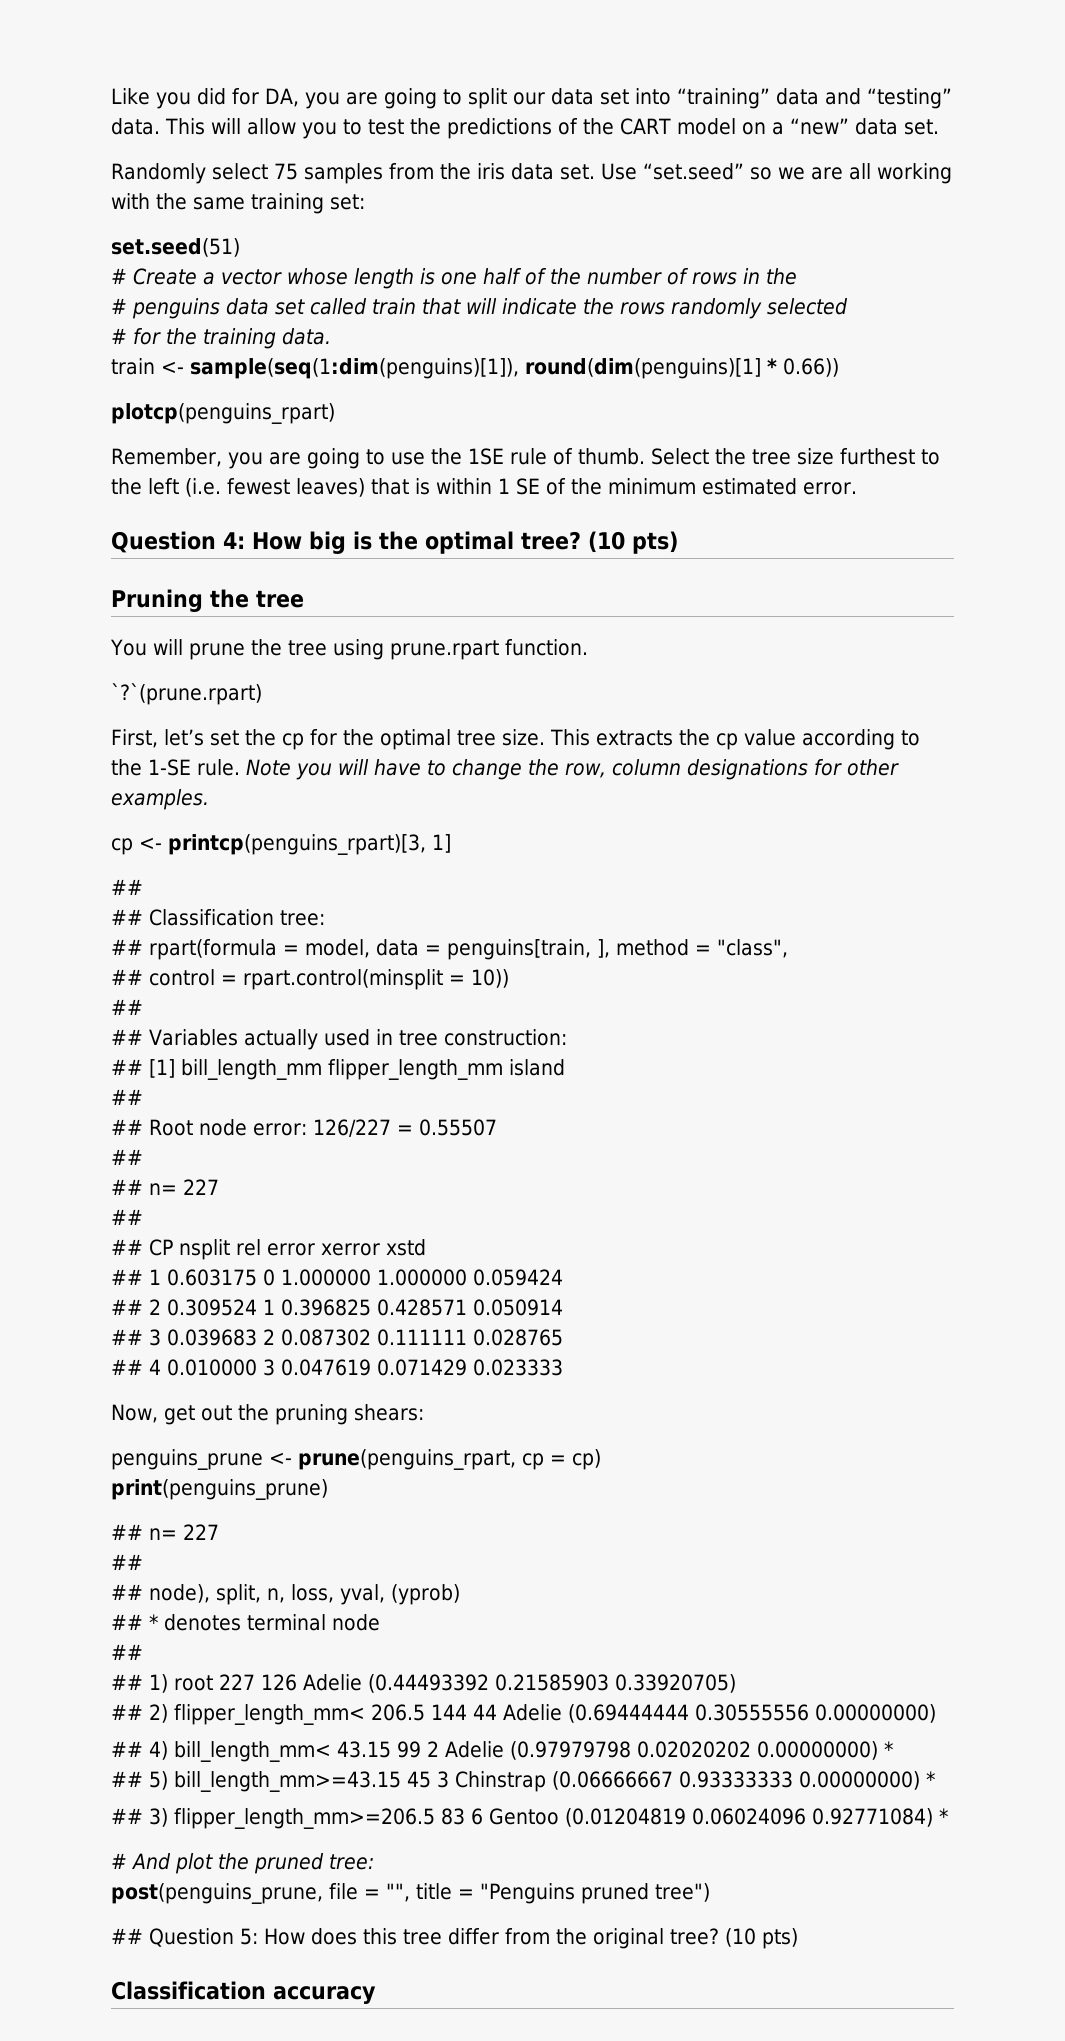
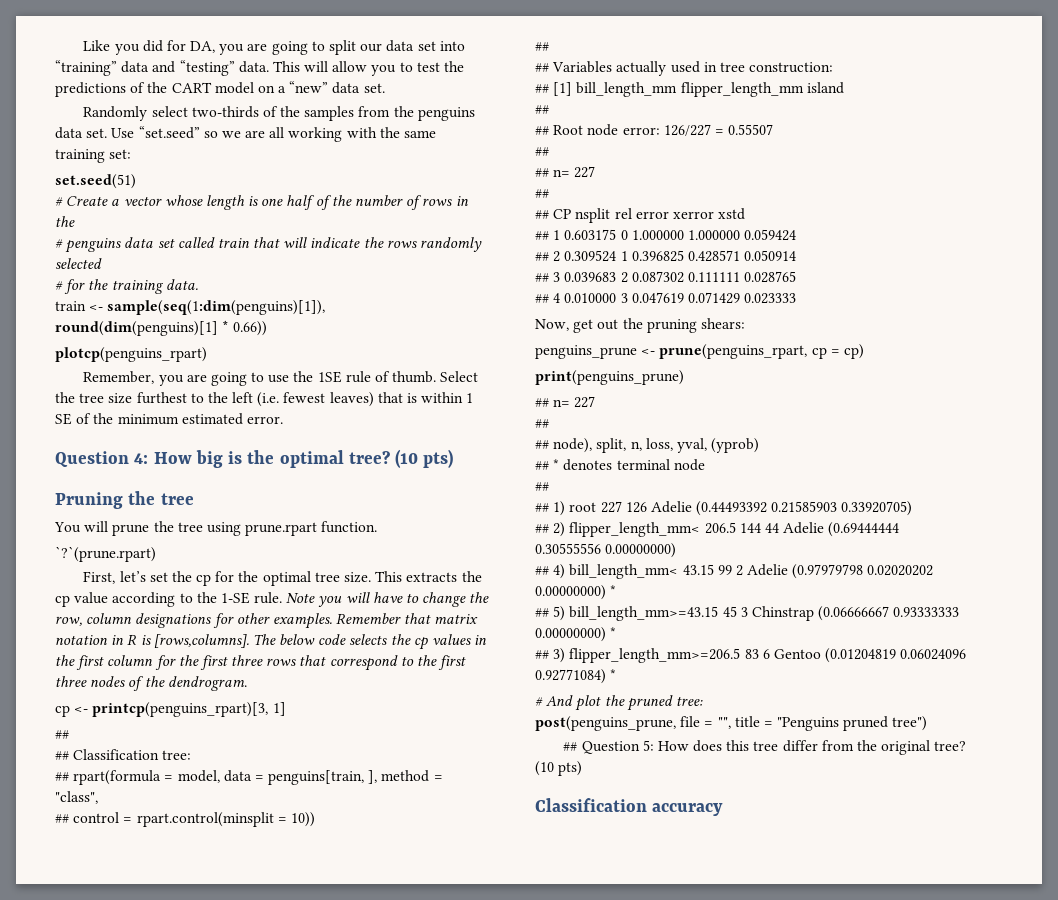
- Randomly select 75 samples from the iris data set.
+ Randomly select two-thirds of the samples from the penguins data set.
+ Remember that matrix notation in R is [rows,columns]. The below code selects the cp values in the first column for the first three rows that correspond to the first three nodes of the dendrogram.

